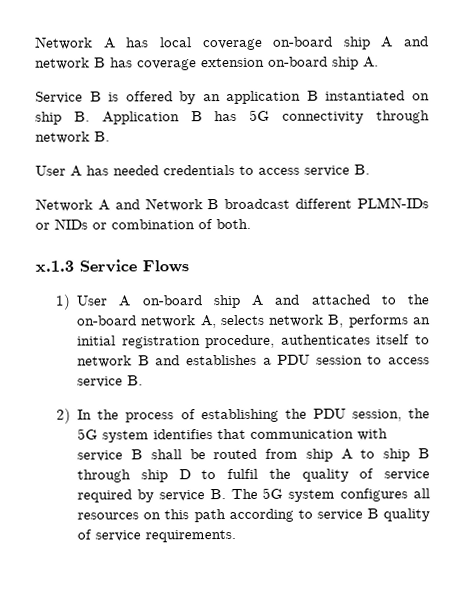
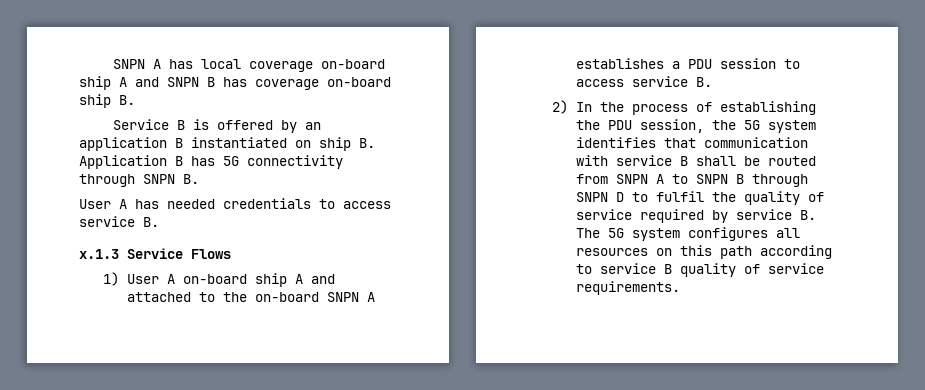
- Network A has local coverage on-board ship A and network B has coverage extension on-board ship A.
+ SNPN A has local coverage on-board ship A and SNPN B has coverage on-board ship B.
- Service B is offered by an application B instantiated on ship B. Application B has 5G connectivity through network B.
+ Service B is offered by an application B instantiated on ship B. Application B has 5G connectivity through SNPN B.
- Network A and Network B broadcast different PLMN-IDs or NIDs or combination of both.
- 1) User A on-board ship A and attached to the on-board network A, selects network B, performs an initial registration procedure, authenticates itself to network B and establishes a PDU session to access service B.
+ 1) User A on-board ship A and attached to the on-board SNPN A establishes a PDU session to access service B.
- 2) In the process of establishing the PDU session, the 5G system identifies that communication with service B shall be routed from ship A to ship B through ship D to fulfil the quality of service required by service B. The 5G system configures all resources on this path according to service B quality of service requirements.
+ 2) In the process of establishing the PDU session, the 5G system identifies that communication with service B shall be routed from SNPN A to SNPN B through SNPN D to fulfil the quality of service required by service B. The 5G system configures all resources on this path according to service B quality of service requirements.

